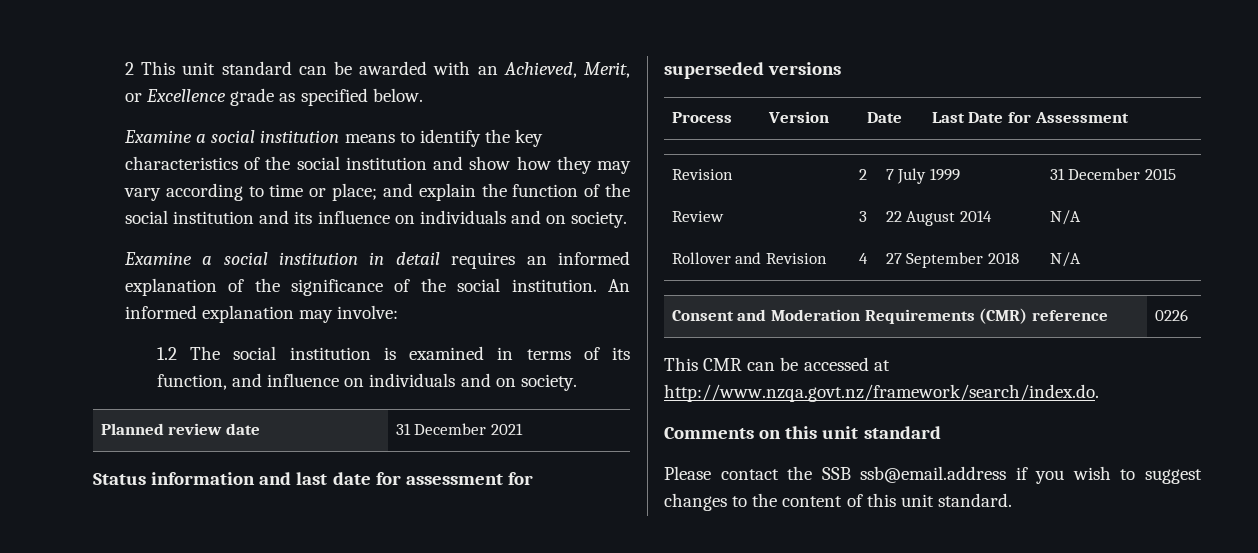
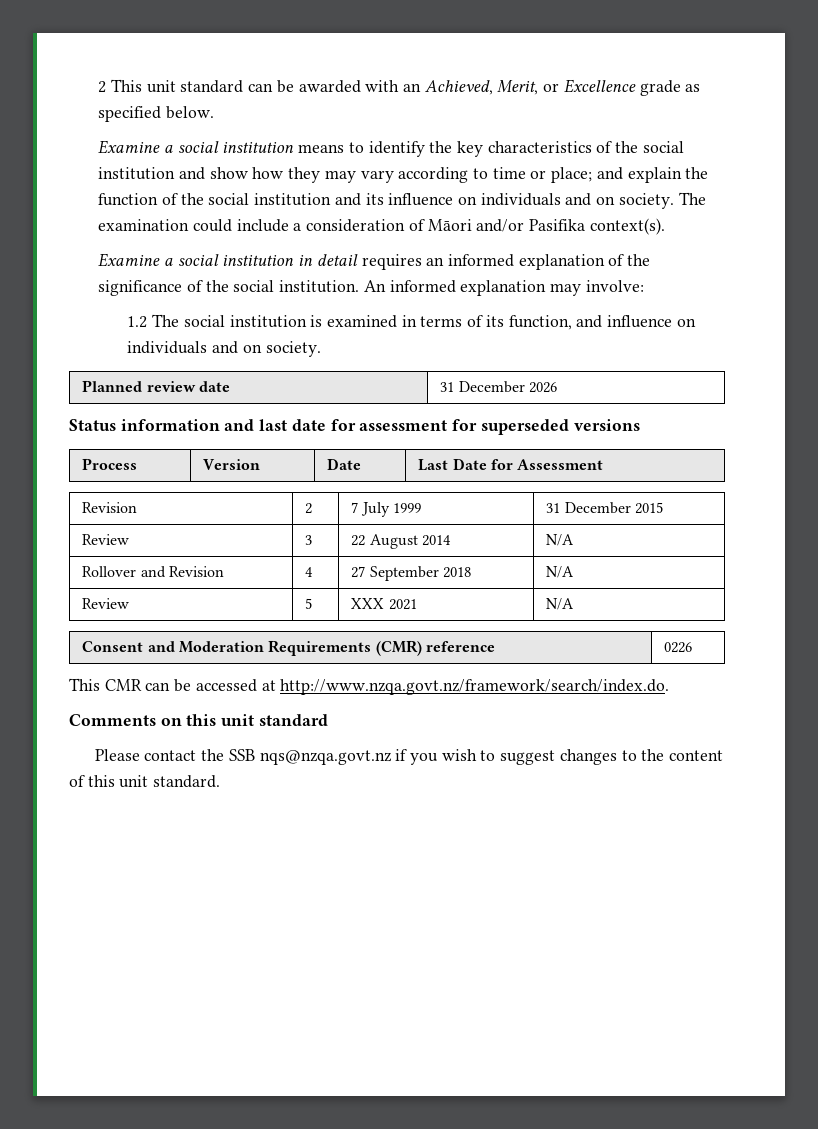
+ The examination could include a consideration of Māori and/or Pasifika context(s).
- Planned review date | 31 December 2021
+ Planned review date | 31 December 2026
+ Review | 5 | XXX 2021 | N/A
- Please contact the SSB ssb@email.address if you wish to suggest changes to the content of this unit standard.
+ Please contact the SSB nqs@nzqa.govt.nz if you wish to suggest changes to the content of this unit standard.

